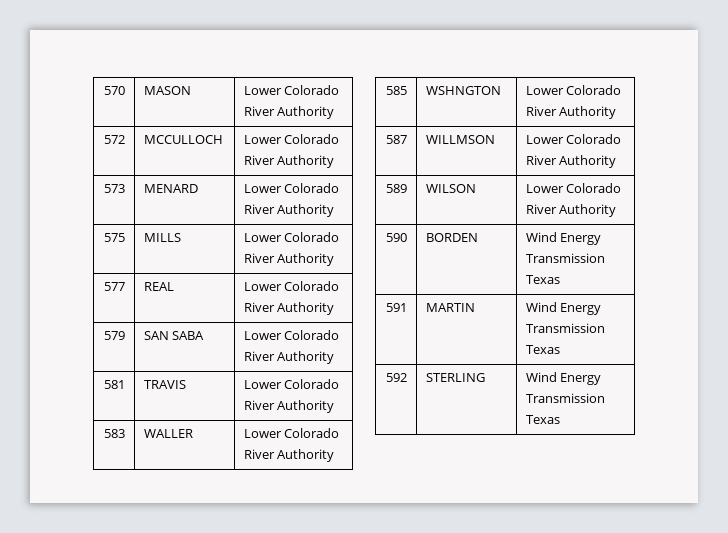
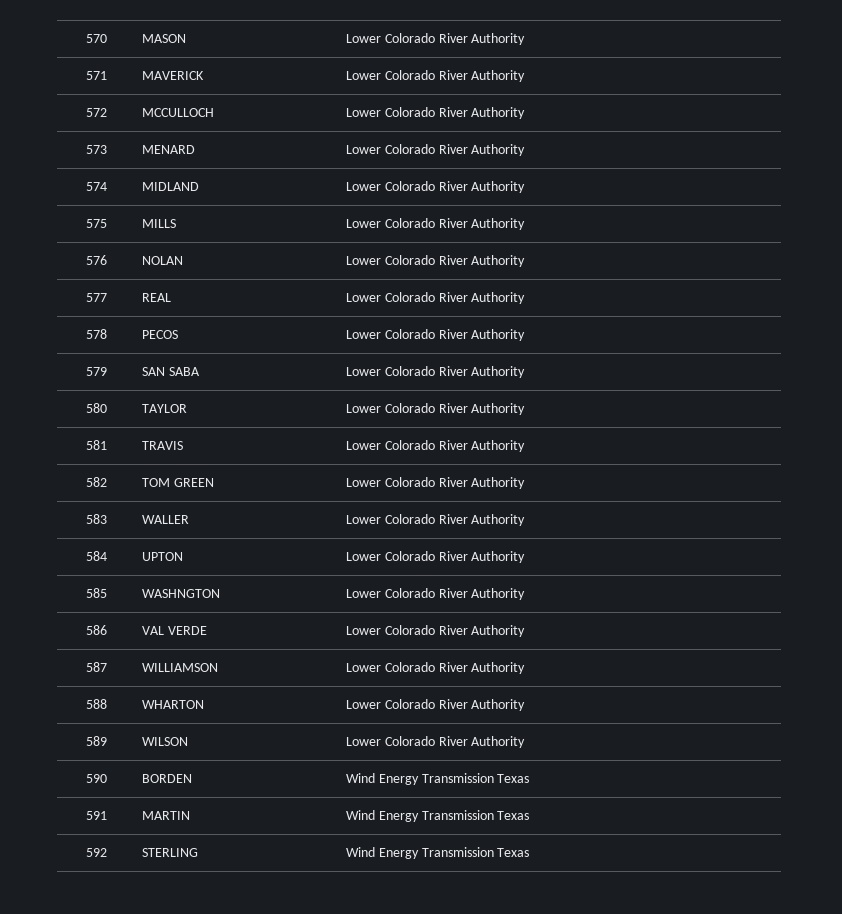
+ 571 | MAVERICK | Lower Colorado River Authority
+ 574 | MIDLAND | Lower Colorado River Authority
+ 576 | NOLAN | Lower Colorado River Authority
+ 578 | PECOS | Lower Colorado River Authority
+ 580 | TAYLOR | Lower Colorado River Authority
+ 582 | TOM GREEN | Lower Colorado River Authority
- 585 | WSHNGTON | Lower Colorado River Authority
+ 584 | UPTON | Lower Colorado River Authority
+ 585 | WASHNGTON | Lower Colorado River Authority
+ 586 | VAL VERDE | Lower Colorado River Authority
- 587 | WILLMSON | Lower Colorado River Authority
+ 587 | WILLIAMSON | Lower Colorado River Authority
+ 588 | WHARTON | Lower Colorado River Authority

